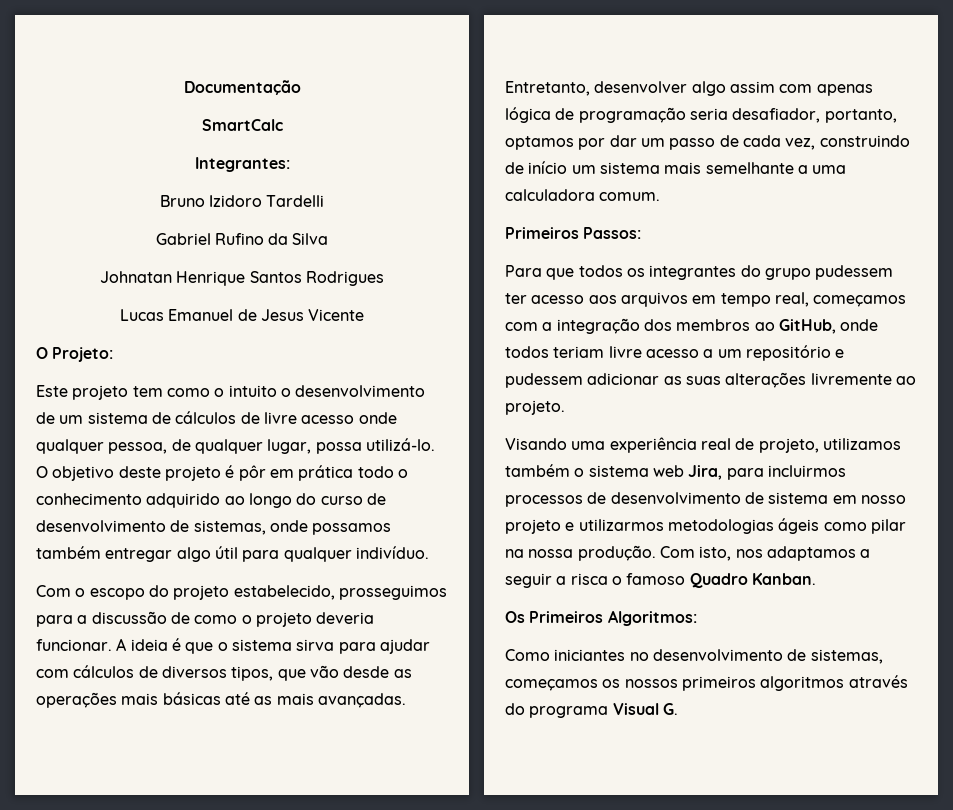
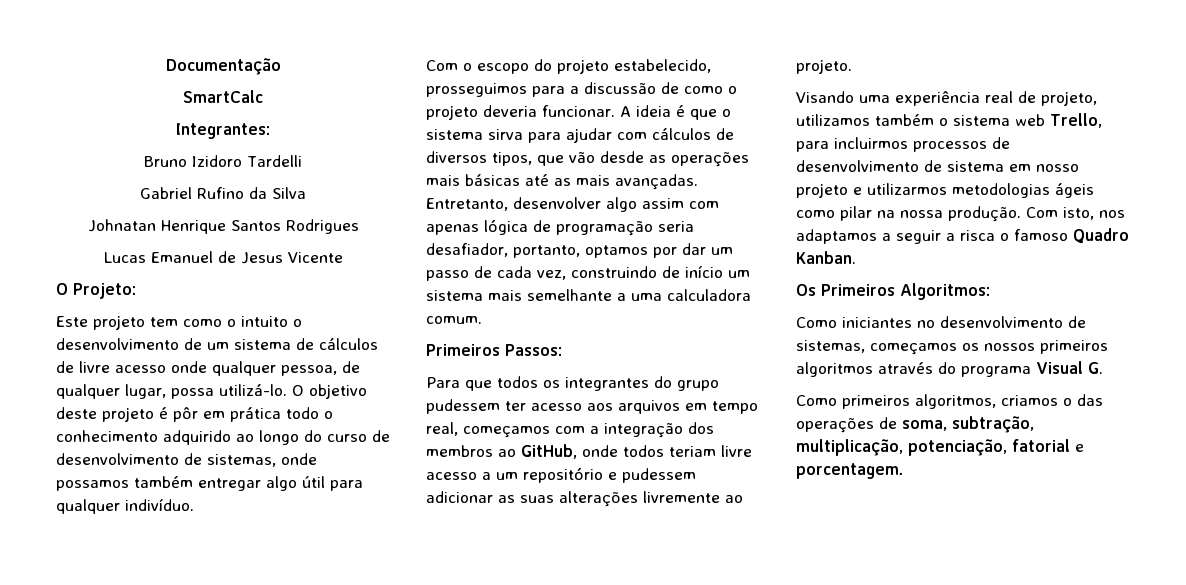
- Visando uma experiência real de projeto, utilizamos também o sistema web Jira, para incluirmos processos de desenvolvimento de sistema em nosso projeto e utilizarmos metodologias ágeis como pilar na nossa produção.
+ Visando uma experiência real de projeto, utilizamos também o sistema web Trello, para incluirmos processos de desenvolvimento de sistema em nosso projeto e utilizarmos metodologias ágeis como pilar na nossa produção.
+ Como primeiros algoritmos, criamos o das operações de soma, subtração, multiplicação, potenciação, fatorial e porcentagem.

